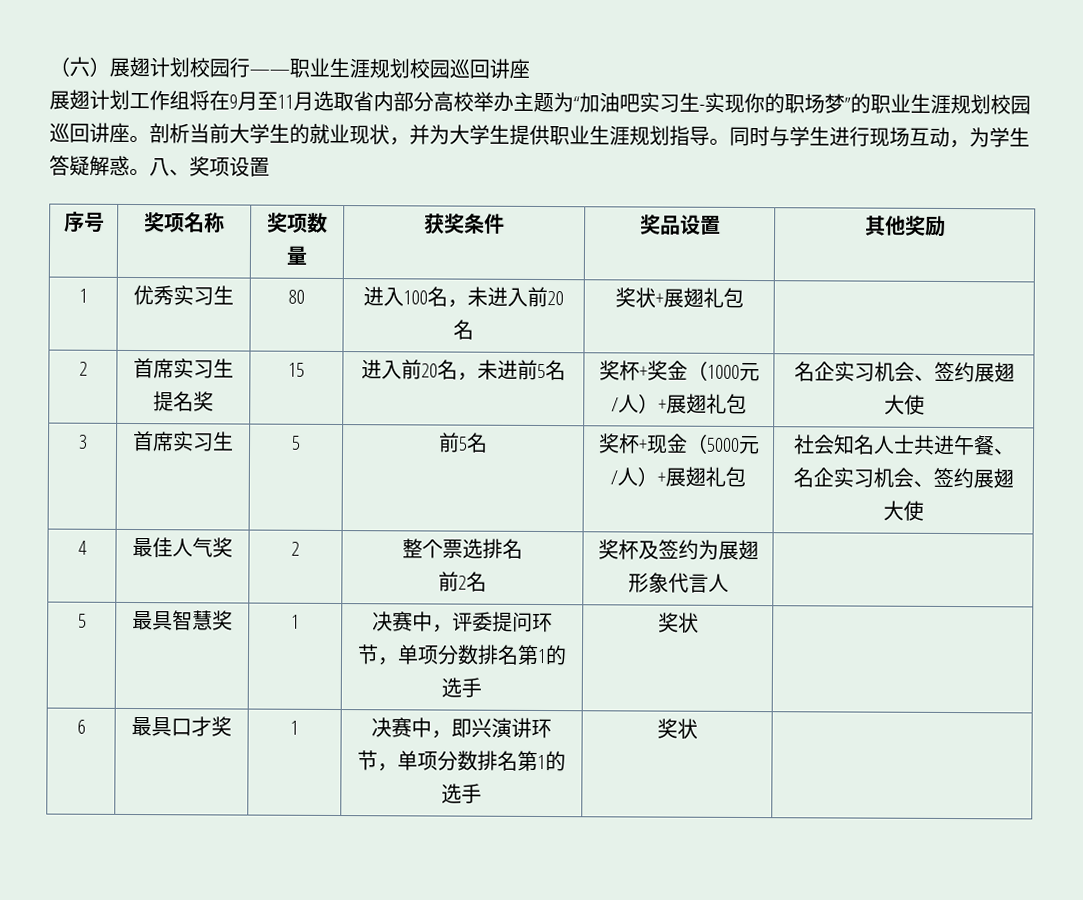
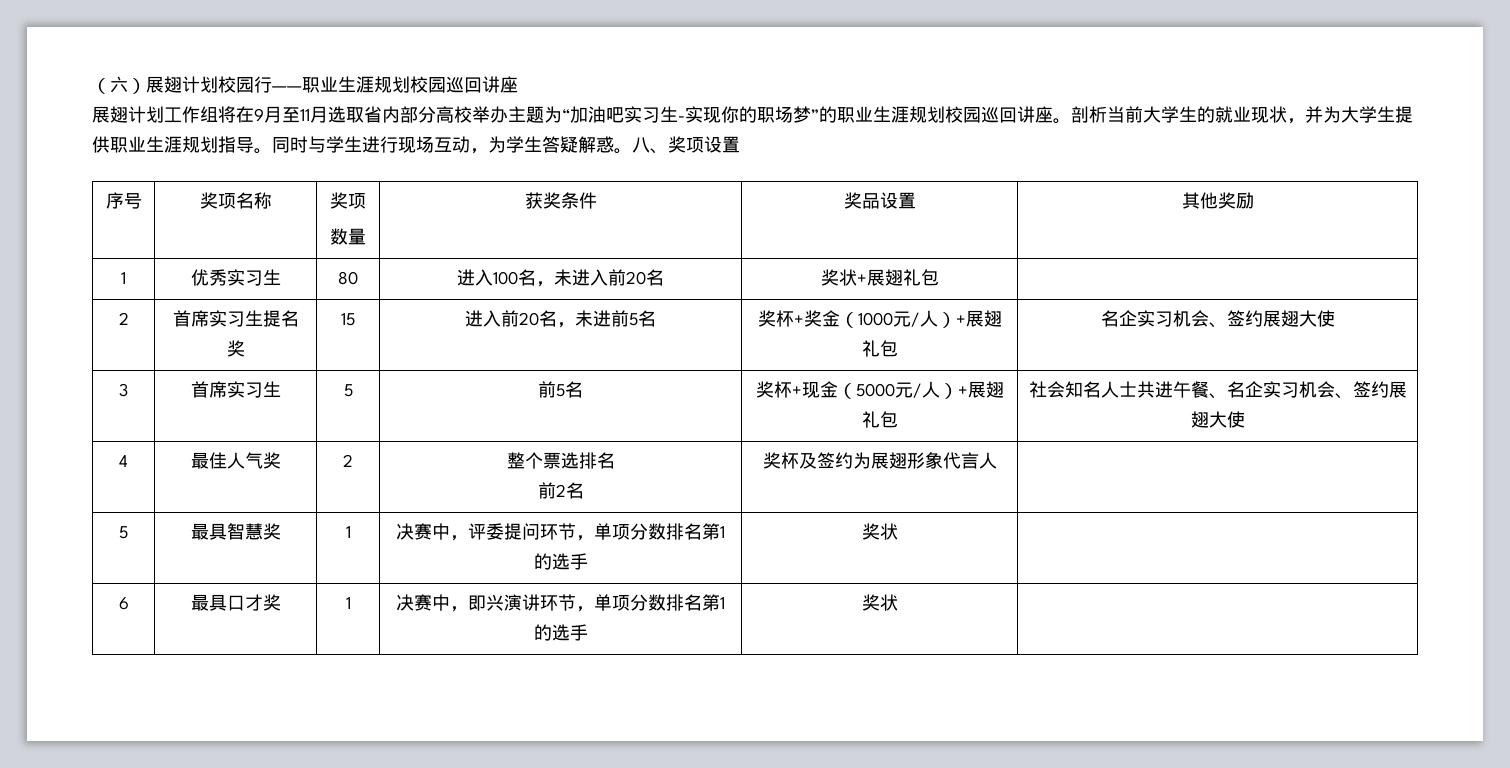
- 序号 | 奖项名称 | 奖项数量 | 获奖条件 | 奖品设置 | 其他奖励
+ 序号 | 奖项名称 | 奖项
+ 数量 | 获奖条件 | 奖品设置 | 其他奖励

